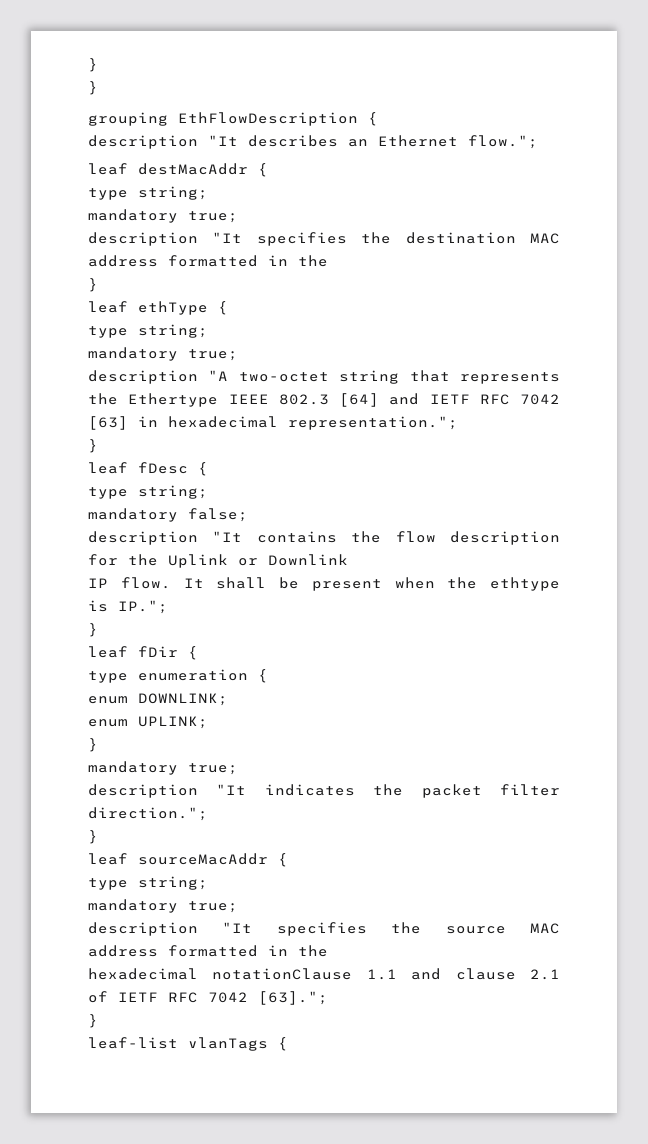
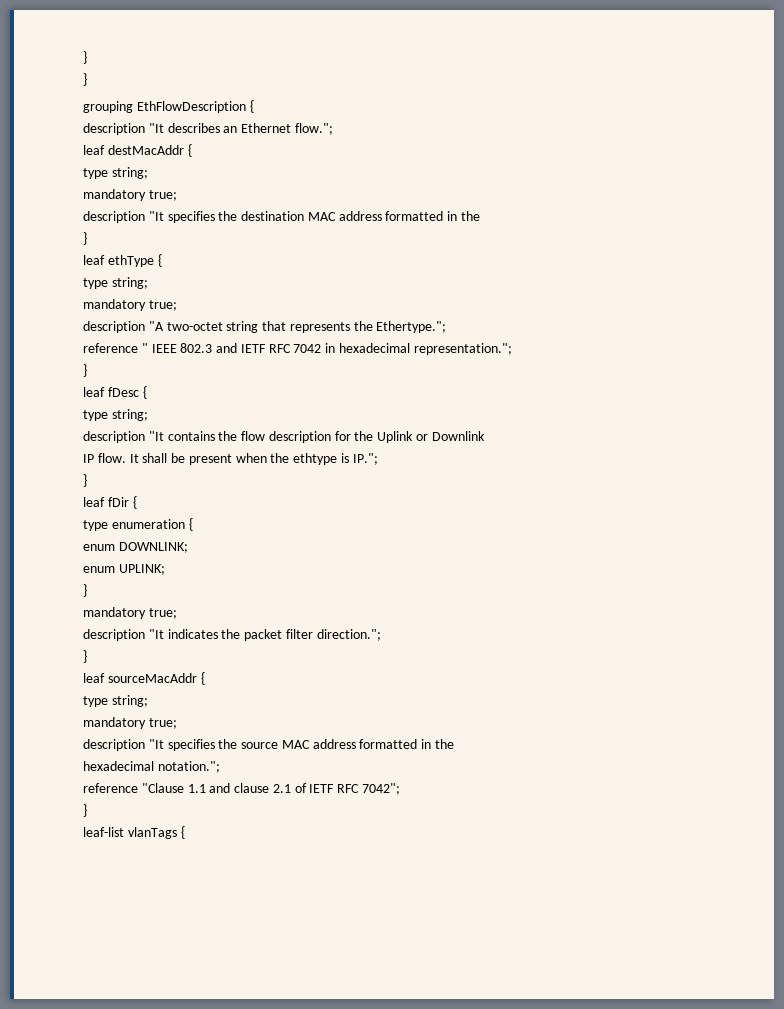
- description "A two-octet string that represents the Ethertype IEEE 802.3 [64] and IETF RFC 7042 [63] in hexadecimal representation.";
+ description "A two-octet string that represents the Ethertype.";
+ reference " IEEE 802.3 and IETF RFC 7042 in hexadecimal representation.";
- mandatory false;
- hexadecimal notationClause 1.1 and clause 2.1 of IETF RFC 7042 [63].";
+ hexadecimal notation.";
+ reference "Clause 1.1 and clause 2.1 of IETF RFC 7042";

